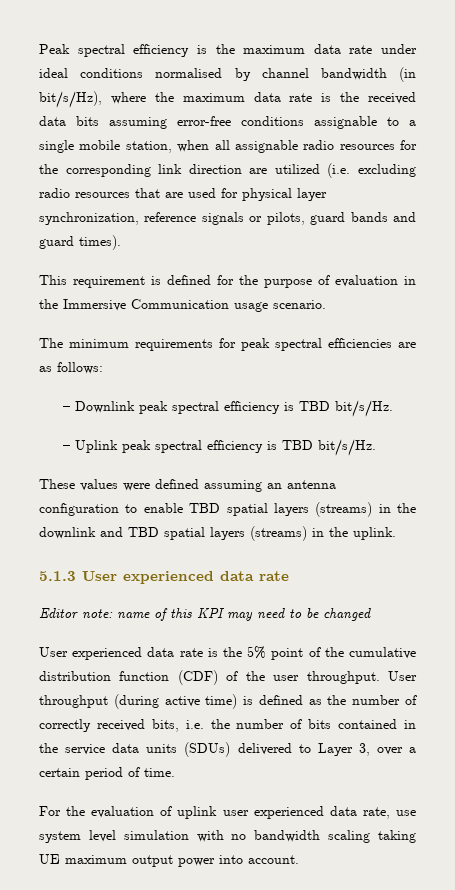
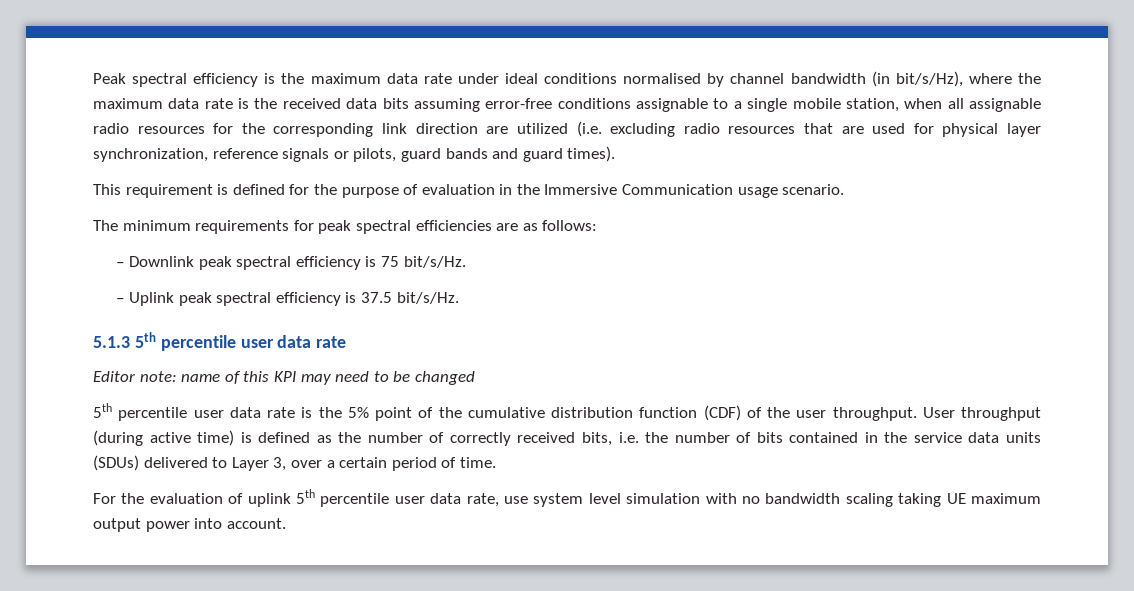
- – Downlink peak spectral efficiency is TBD bit/s/Hz.
+ – Downlink peak spectral efficiency is 75 bit/s/Hz.
- – Uplink peak spectral efficiency is TBD bit/s/Hz.
- These values were defined assuming an antenna configuration to enable TBD spatial layers (streams) in the downlink and TBD spatial layers (streams) in the uplink.
- 5.1.3 User experienced data rate
+ – Uplink peak spectral efficiency is 37.5 bit/s/Hz.
+ 5.1.3 5th percentile user data rate
- User experienced data rate is the 5% point of the cumulative distribution function (CDF) of the user throughput.
+ 5th percentile user data rate is the 5% point of the cumulative distribution function (CDF) of the user throughput.
- For the evaluation of uplink user experienced data rate, use system level simulation with no bandwidth scaling taking UE maximum output power into account.
+ For the evaluation of uplink 5th percentile user data rate, use system level simulation with no bandwidth scaling taking UE maximum output power into account.

